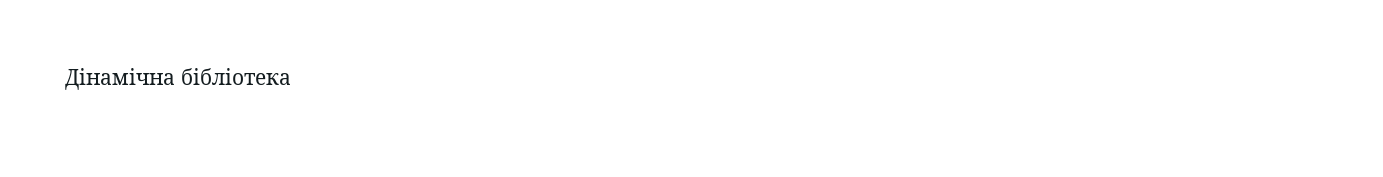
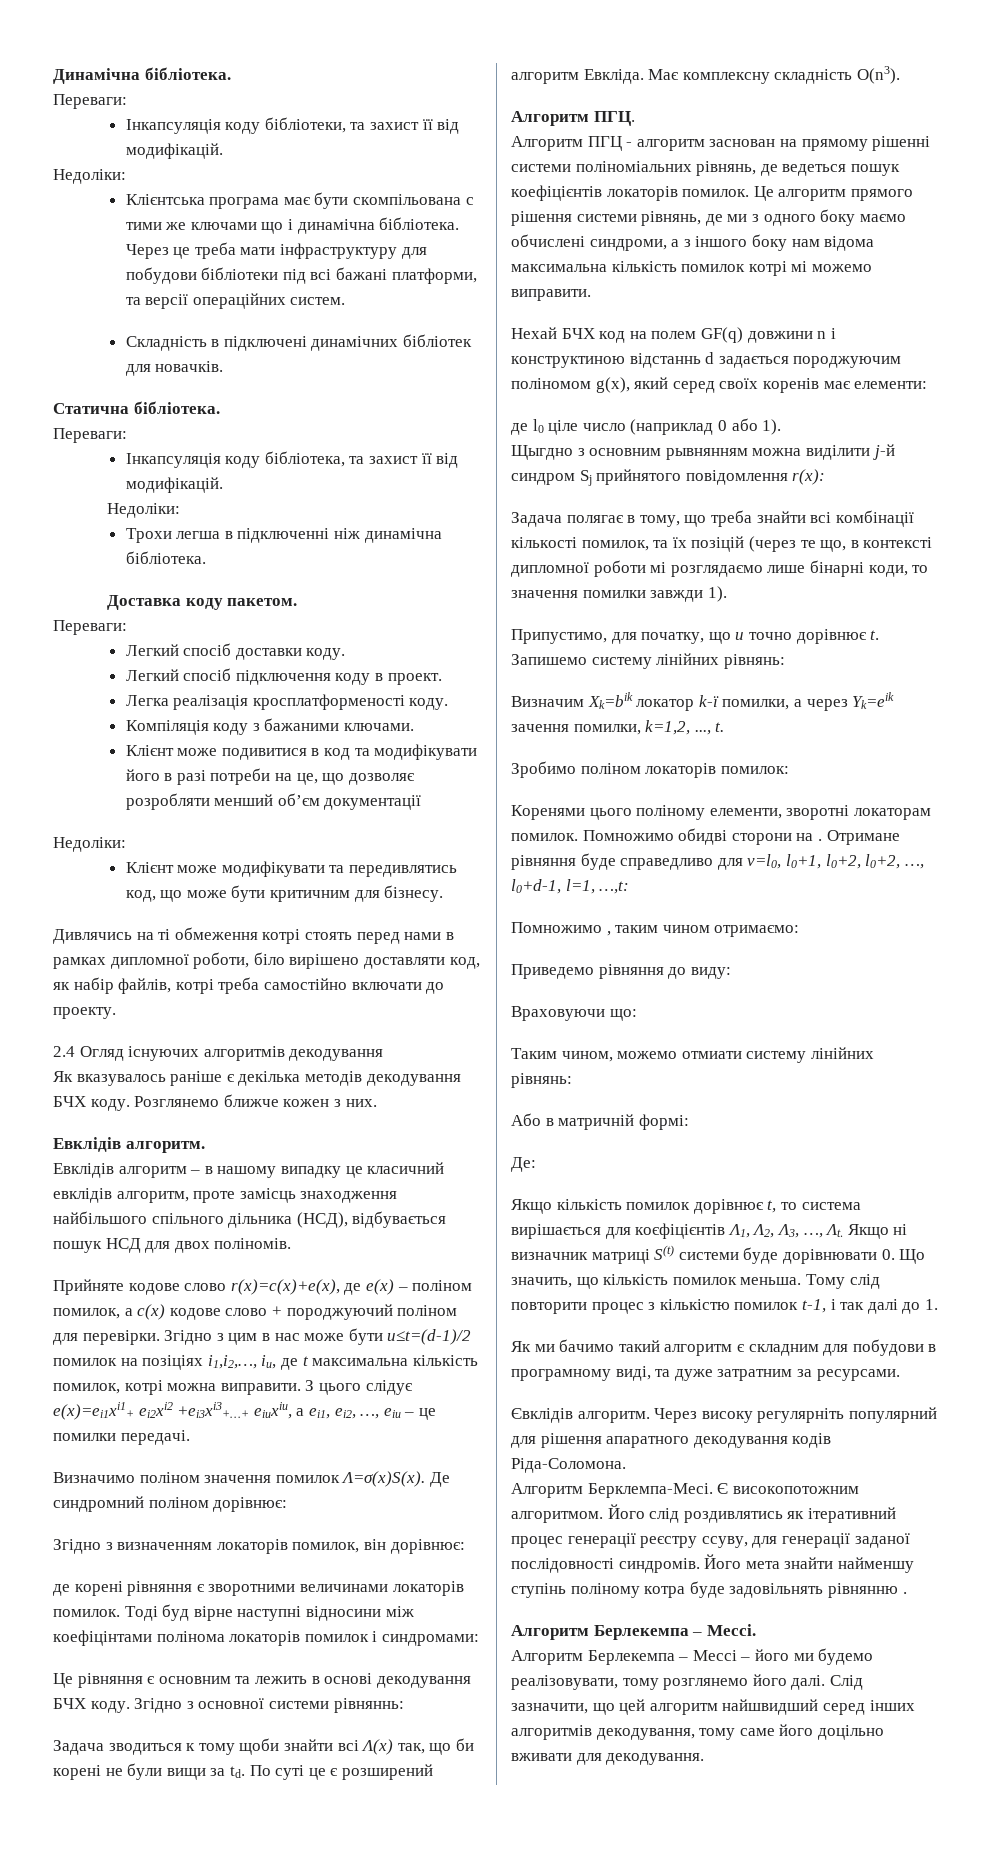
- Дінамічна бібліотека
+ Динамічна бібліотека.
+ Переваги:
+ Інкапсуляція коду бібліотеки, та захист її від модифікацій.
+ Недоліки:
+ Клієнтська програма має бути скомпільована с тими же ключами що і динамічна бібліотека. Через це треба мати інфраструктуру для побудови бібліотеки під всі бажані платформи, та версії операційних систем.
+ Складність в підключені динамічних бібліотек для новачків.
+ Статична бібліотека.
+ Переваги:
+ Інкапсуляція коду бібліотека, та захист її від модифікацій.
+ Недоліки:
+ Трохи легша в підключенні ніж динамічна бібліотека.
+ Доставка коду пакетом.
+ Переваги:
+ Легкий спосіб доставки коду.
+ Легкий спосіб підключення коду в проект.
+ Легка реалізація кросплатформеності коду.
+ Компіляція коду з бажаними ключами.
+ Клієнт може подивитися в код та модифікувати його в разі потреби на це, що дозволяє розробляти менший об’єм документації
+ Недоліки:
+ Клієнт може модифікувати та передивлятись код, що може бути критичним для бізнесу.
+ Дивлячись на ті обмеження котрі стоять перед нами в рамках дипломної роботи, біло вирішено доставляти код, як набір файлів, котрі треба самостійно включати до проекту.
+ 2.4 Огляд існуючих алгоритмів декодування
+ Як вказувалось раніше є декілька методів декодування БЧХ коду. Розглянемо ближче кожен з них.
+ Евклідів алгоритм.
+ Евклідів алгоритм – в нашому випадку це класичний евклідів алгоритм, проте замісць знаходження найбільшого спільного дільника (НСД), відбувається пошук НСД для двох поліномів.
+ Прийняте кодове слово r(x)=c(x)+e(x), де e(x) – поліном помилок, а c(x) кодове слово + породжуючий поліном для перевірки. Згідно з цим в нас може бути u≤t=(d-1)/2 помилок на позіціях i1,i2,…, iu, де t максимальна кількість помилок, котрі можна виправити. З цього слідує e(x)=ei1xi1+ ei2xi2 +ei3xi3+…+ eiuxiu, а ei1, ei2, …, eiu – це помилки передачі.
+ Визначимо поліном значення помилок Λ=σ(x)S(x). Де синдромний поліном дорівнює:
+ Згідно з визначенням локаторів помилок, він дорівнює:
+ де корені рівняння є зворотними величинами локаторів помилок. Тоді буд вірне наступні відносини між коефіцінтами полінома локаторів помилок і синдромами:
+ Це рівняння є основним та лежить в основі декодування БЧХ коду. Згідно з основної системи рівняннь:
+ Задача зводиться к тому щоби знайти всі Λ(x) так, що би корені не були вищи за td. По суті це є розширений алгоритм Евкліда. Має комплексну складність O(n3).
+ Алгоритм ПГЦ.
+ Алгоритм ПГЦ - алгоритм заснован на прямому рішенні системи поліноміальних рівнянь, де ведеться пошук коефіцієнтів локаторів помилок. Це алгоритм прямого рішення системи рівнянь, де ми з одного боку маємо обчислені синдроми, а з іншого боку нам відома максимальна кількість помилок котрі мі можемо виправити.
+ Нехай БЧХ код на полем GF(q) довжини n і конструктиною відстаннь d задається породжуючим поліномом g(x), який серед своїх коренів має елементи:
+ де l0 ціле число (наприклад 0 або 1).
+ Щыгдно з основним рывнянням можна виділити j-й синдром Sj прийнятого повідомлення r(x):
+ Задача полягає в тому, що треба знайти всі комбінації кількості помилок, та їх позіцій (через те що, в контексті дипломної роботи мі розглядаємо лише бінарні коди, то значення помилки завжди 1).
+ Припустимо, для початку, що u точно дорівнює t. Запишемо систему лінійних рівнянь:
+ Визначим Xk=bik локатор k-ї помилки, а через Yk=eik зачення помилки, k=1,2, ..., t.
+ Зробимо поліном локаторів помилок:
+ Коренями цього поліному елементи, зворотні локаторам помилок. Помножимо обидві сторони на . Отримане рівняння буде справедливо для ν=l0, l0+1, l0+2, l0+2, …, l0+d-1, l=1, …,t:
+ Помножимо , таким чином отримаємо:
+ Приведемо рівняння до виду:
+ Враховуючи що:
+ Таким чином, можемо отмиати систему лінійних рівнянь:
+ Або в матричній формі:
+ Де:
+ Якщо кількість помилок дорівнює t, то система вирішається для коєфіцієнтів Λ1, Λ2, Λ3, …, Λt. Якщо ні визначник матриці S(t) системи буде дорівнювати 0. Що значить, що кількість помилок меньша. Тому слід повторити процес з кількістю помилок t-1, і так далі до 1.
+ Як ми бачимо такий алгоритм є складним для побудови в програмному виді, та дуже затратним за ресурсами.
+ Євклідів алгоритм. Через високу регулярніть популярний для рішення апаратного декодування кодів Ріда-Соломона.
+ Алгоритм Берклемпа-Месі. Є високопотожним алгоритмом. Його слід роздивлятись як ітеративний процес генерації реєстру ссуву, для генерації заданої послідовності синдромів. Його мета знайти найменшу ступінь поліному котра буде задовільнять рівнянню .
+ Алгоритм Берлекемпа – Мессі.
+ Алгоритм Берлекемпа – Мессі – його ми будемо реалізовувати, тому розглянемо його далі. Слід зазначити, що цей алгоритм найшвидший серед інших алгоритмів декодування, тому саме його доцільно вживати для декодування.

